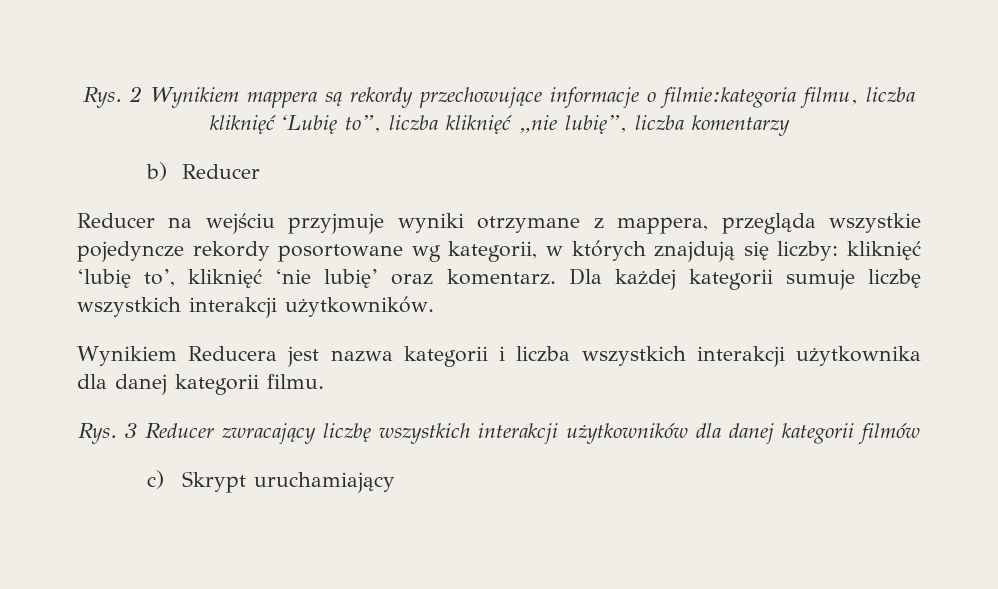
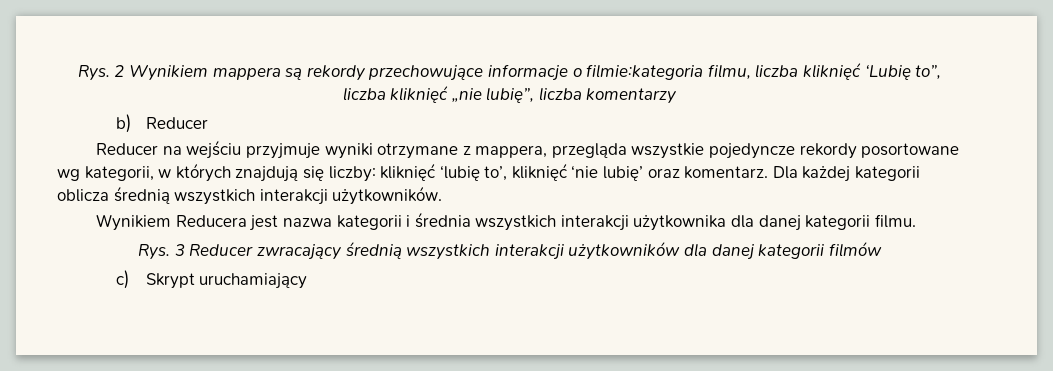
- Dla każdej kategorii sumuje liczbę wszystkich interakcji użytkowników.
+ Dla każdej kategorii oblicza średnią wszystkich interakcji użytkowników.
- Wynikiem Reducera jest nazwa kategorii i liczba wszystkich interakcji użytkownika dla danej kategorii filmu.
+ Wynikiem Reducera jest nazwa kategorii i średnia wszystkich interakcji użytkownika dla danej kategorii filmu.
- Rys. 3 Reducer zwracający liczbę wszystkich interakcji użytkowników dla danej kategorii filmów
+ Rys. 3 Reducer zwracający średnią wszystkich interakcji użytkowników dla danej kategorii filmów

